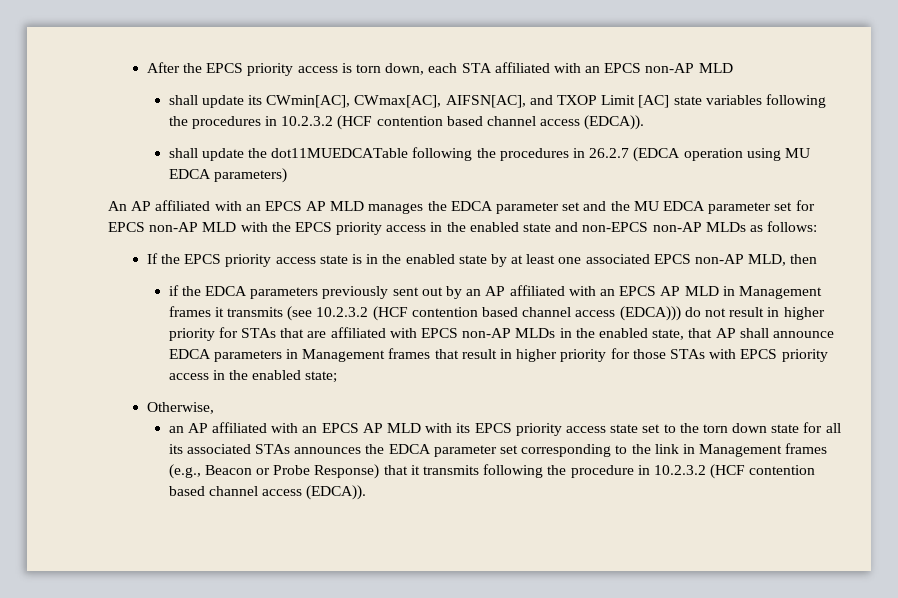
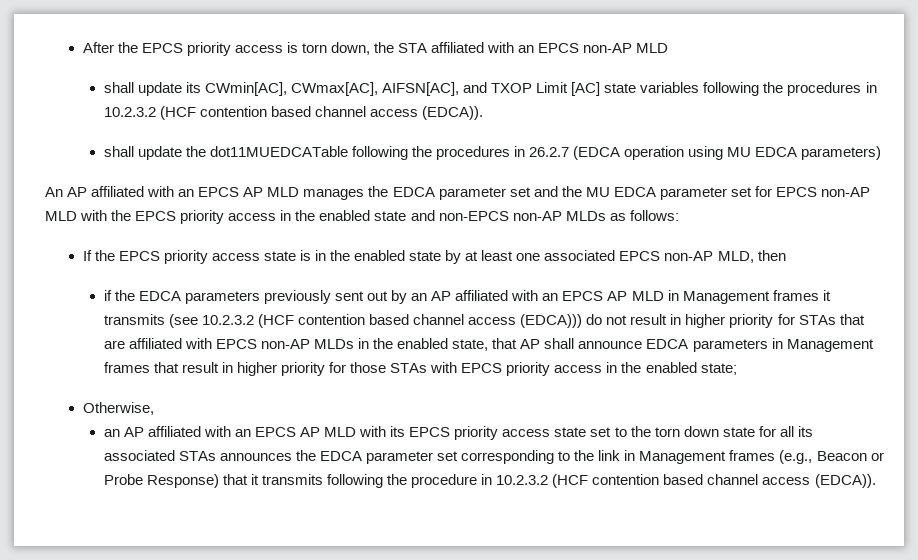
- After the EPCS priority access is torn down, each STA affiliated with an EPCS non-AP MLD
+ After the EPCS priority access is torn down, the STA affiliated with an EPCS non-AP MLD

